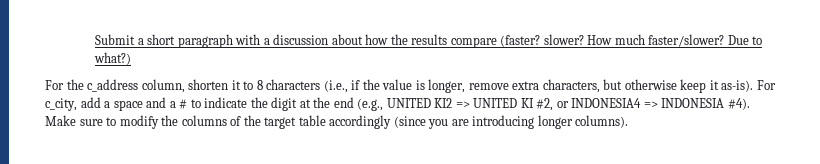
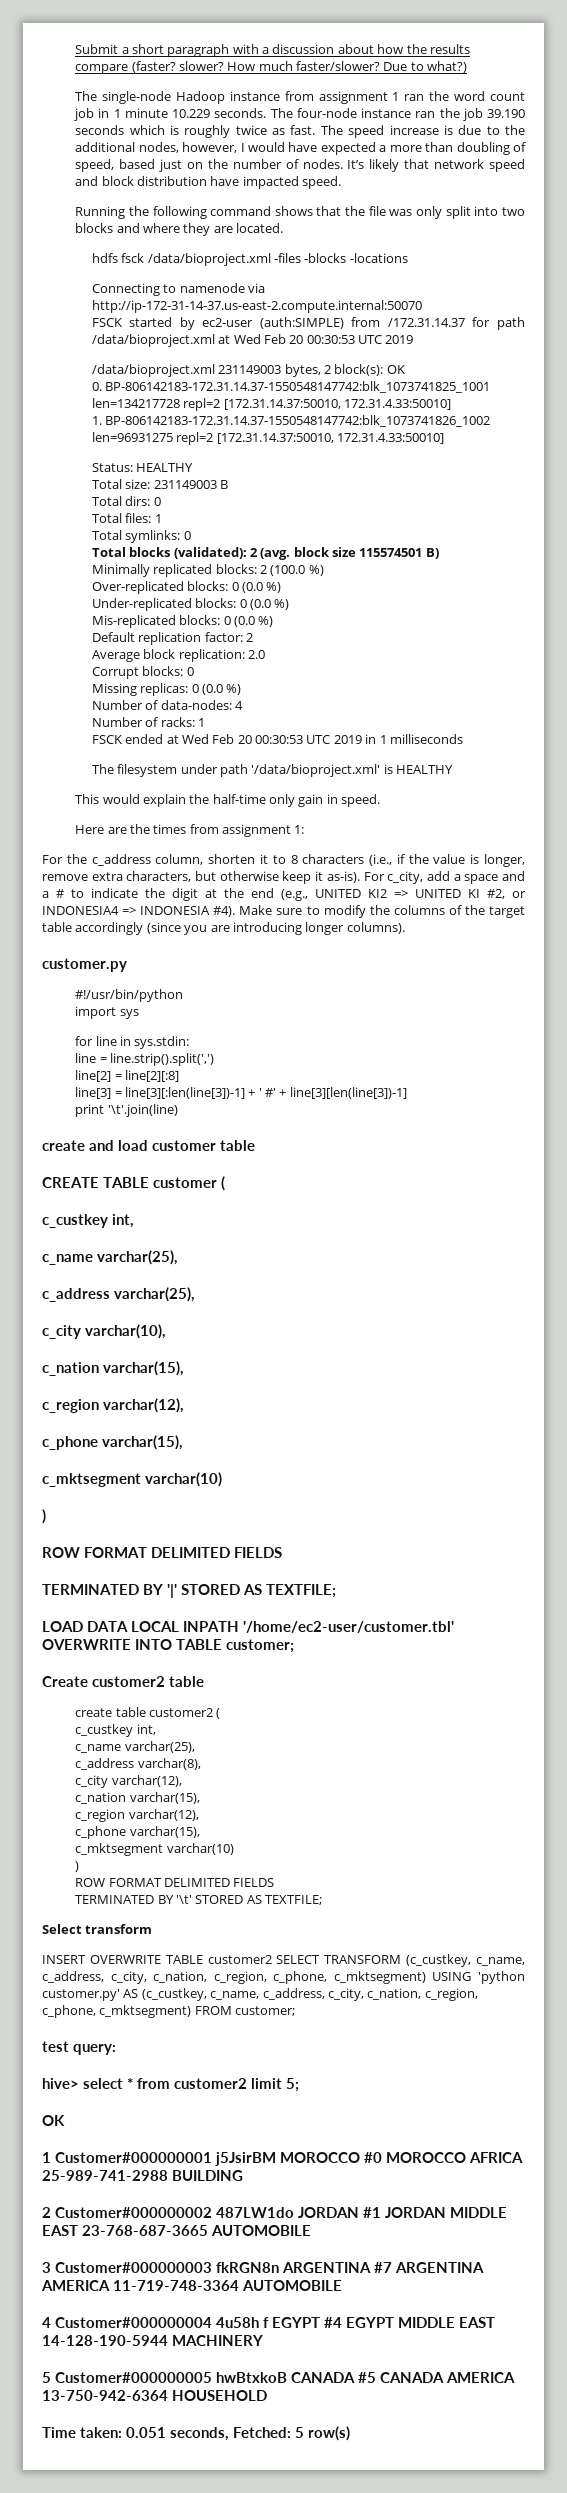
+ The single-node Hadoop instance from assignment 1 ran the word count job in 1 minute 10.229 seconds. The four-node instance ran the job 39.190 seconds which is roughly twice as fast. The speed increase is due to the additional nodes, however, I would have expected a more than doubling of speed, based just on the number of nodes. It’s likely that network speed and block distribution have impacted speed.
+ Running the following command shows that the file was only split into two blocks and where they are located.
+ hdfs fsck /data/bioproject.xml -files -blocks -locations
+ Connecting to namenode via http://ip-172-31-14-37.us-east-2.compute.internal:50070
+ FSCK started by ec2-user (auth:SIMPLE) from /172.31.14.37 for path /data/bioproject.xml at Wed Feb 20 00:30:53 UTC 2019
+ /data/bioproject.xml 231149003 bytes, 2 block(s): OK
+ 0. BP-806142183-172.31.14.37-1550548147742:blk_1073741825_1001 len=134217728 repl=2 [172.31.14.37:50010, 172.31.4.33:50010]
+ 1. BP-806142183-172.31.14.37-1550548147742:blk_1073741826_1002 len=96931275 repl=2 [172.31.14.37:50010, 172.31.4.33:50010]
+ Status: HEALTHY
+ Total size: 231149003 B
+ Total dirs: 0
+ Total files: 1
+ Total symlinks: 0
+ Total blocks (validated): 2 (avg. block size 115574501 B)
+ Minimally replicated blocks: 2 (100.0 %)
+ Over-replicated blocks: 0 (0.0 %)
+ Under-replicated blocks: 0 (0.0 %)
+ Mis-replicated blocks: 0 (0.0 %)
+ Default replication factor: 2
+ Average block replication: 2.0
+ Corrupt blocks: 0
+ Missing replicas: 0 (0.0 %)
+ Number of data-nodes: 4
+ Number of racks: 1
+ FSCK ended at Wed Feb 20 00:30:53 UTC 2019 in 1 milliseconds
+ The filesystem under path '/data/bioproject.xml' is HEALTHY
+ This would explain the half-time only gain in speed.
+ Here are the times from assignment 1:
+ customer.py
+ #!/usr/bin/python
+ import sys
+ for line in sys.stdin:
+ line = line.strip().split(',')
+ line[2] = line[2][:8]
+ line[3] = line[3][:len(line[3])-1] + ' #' + line[3][len(line[3])-1]
+ print '\t'.join(line)
+ create and load customer table
+ CREATE TABLE customer (
+ c_custkey int,
+ c_name varchar(25),
+ c_address varchar(25),
+ c_city varchar(10),
+ c_nation varchar(15),
+ c_region varchar(12),
+ c_phone varchar(15),
+ c_mktsegment varchar(10)
+ )
+ ROW FORMAT DELIMITED FIELDS
+ TERMINATED BY '|' STORED AS TEXTFILE;
+ LOAD DATA LOCAL INPATH '/home/ec2-user/customer.tbl' OVERWRITE INTO TABLE customer;
+ Create customer2 table
+ create table customer2 (
+ c_custkey int,
+ c_name varchar(25),
+ c_address varchar(8),
+ c_city varchar(12),
+ c_nation varchar(15),
+ c_region varchar(12),
+ c_phone varchar(15),
+ c_mktsegment varchar(10)
+ )
+ ROW FORMAT DELIMITED FIELDS
+ TERMINATED BY '\t' STORED AS TEXTFILE;
+ Select transform
+ INSERT OVERWRITE TABLE customer2 SELECT TRANSFORM (c_custkey, c_name, c_address, c_city, c_nation, c_region, c_phone, c_mktsegment) USING 'python customer.py' AS (c_custkey, c_name, c_address, c_city, c_nation, c_region, c_phone, c_mktsegment) FROM customer;
+ test query:
+ hive> select * from customer2 limit 5;
+ OK
+ 1 Customer#000000001 j5JsirBM MOROCCO #0 MOROCCO AFRICA 25-989-741-2988 BUILDING
+ 2 Customer#000000002 487LW1do JORDAN #1 JORDAN MIDDLE EAST 23-768-687-3665 AUTOMOBILE
+ 3 Customer#000000003 fkRGN8n ARGENTINA #7 ARGENTINA AMERICA 11-719-748-3364 AUTOMOBILE
+ 4 Customer#000000004 4u58h f EGYPT #4 EGYPT MIDDLE EAST 14-128-190-5944 MACHINERY
+ 5 Customer#000000005 hwBtxkoB CANADA #5 CANADA AMERICA 13-750-942-6364 HOUSEHOLD
+ Time taken: 0.051 seconds, Fetched: 5 row(s)

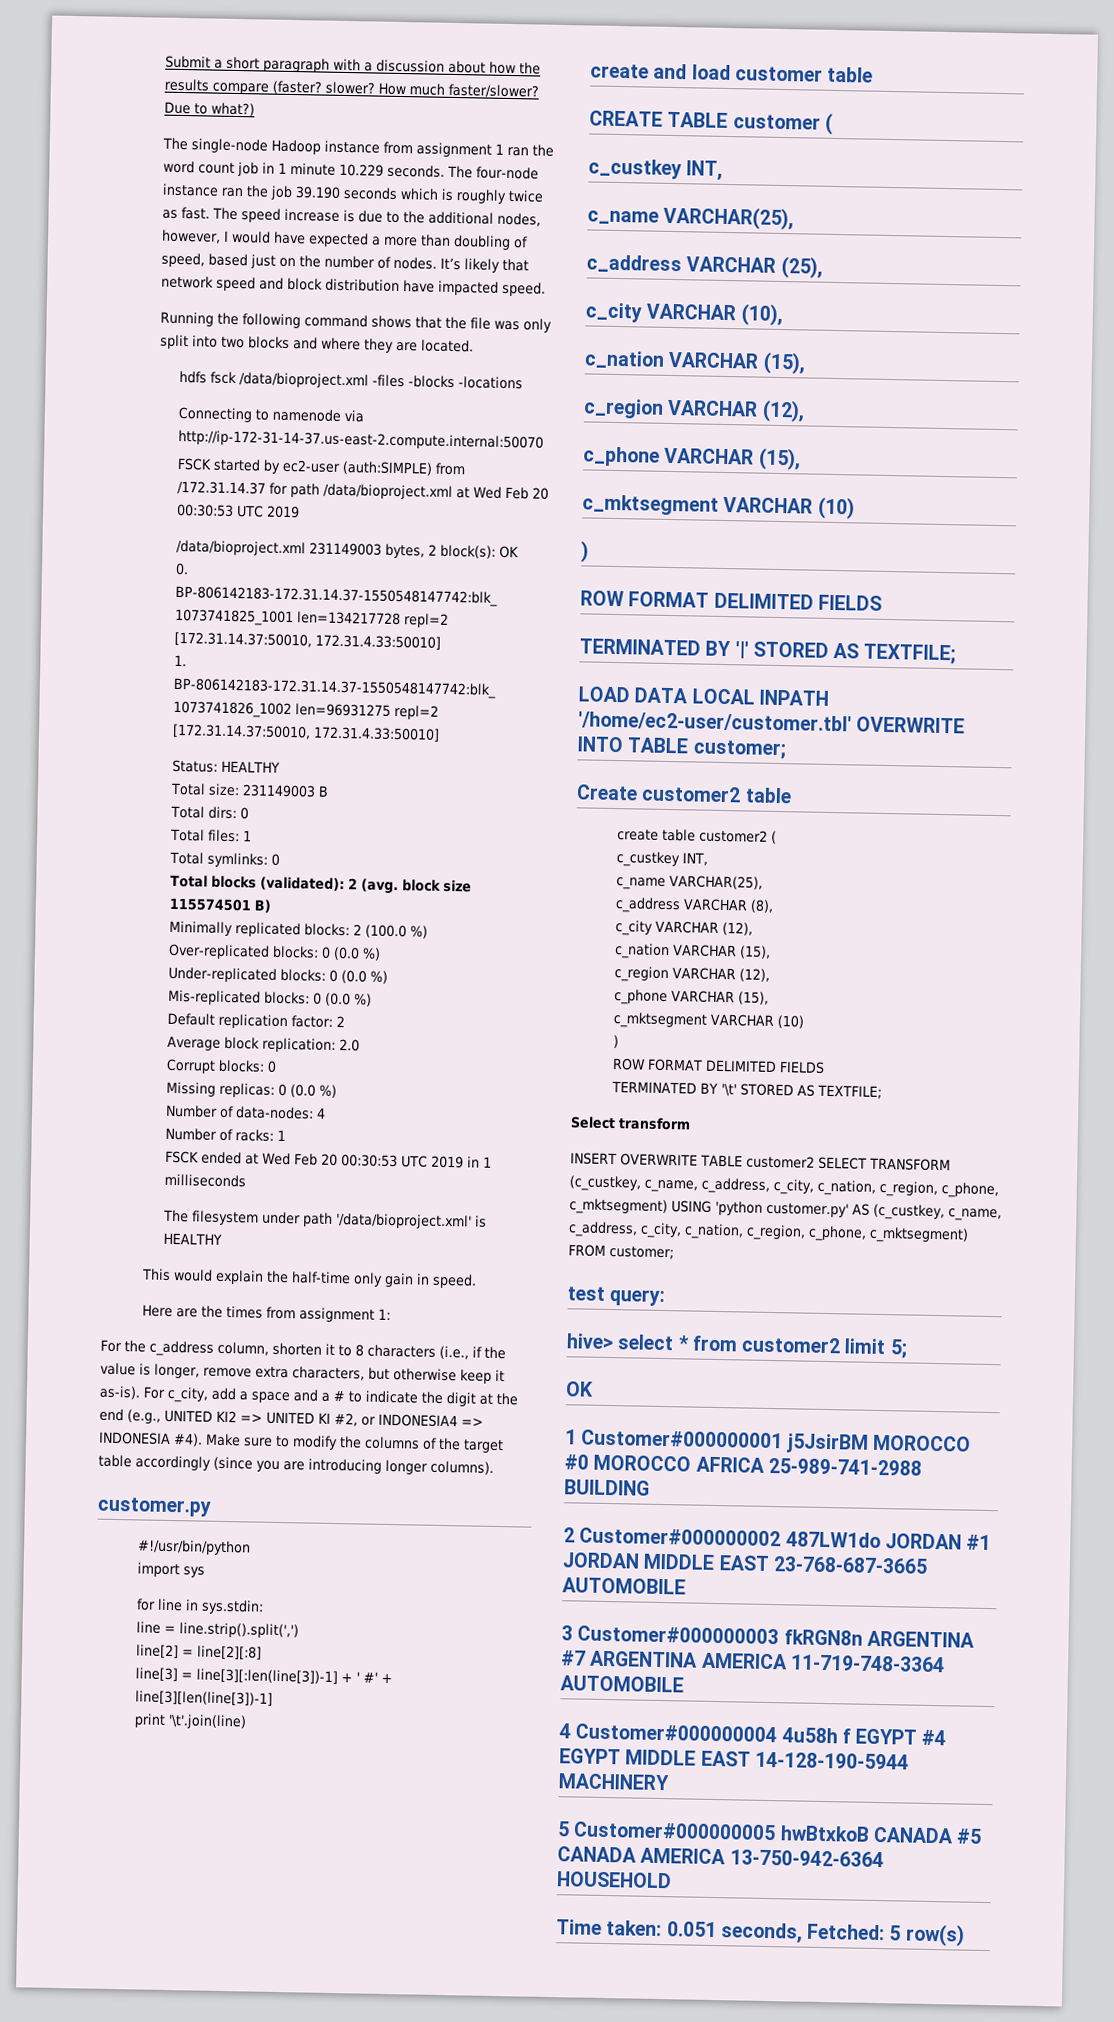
  CREATE TABLE customer (
- c_custkey int,
- c_name varchar(25),
- c_address varchar(25),
- c_city varchar(10),
- c_nation varchar(15),
- c_region varchar(12),
- c_phone varchar(15),
- c_mktsegment varchar(10)
+ c_custkey INT,
+ c_name VARCHAR(25),
+ c_address VARCHAR (25),
+ c_city VARCHAR (10),
+ c_nation VARCHAR (15),
+ c_region VARCHAR (12),
+ c_phone VARCHAR (15),
+ c_mktsegment VARCHAR (10)
  create table customer2 (
- c_custkey int,
- c_name varchar(25),
- c_address varchar(8),
- c_city varchar(12),
- c_nation varchar(15),
- c_region varchar(12),
- c_phone varchar(15),
- c_mktsegment varchar(10)
+ c_custkey INT,
+ c_name VARCHAR(25),
+ c_address VARCHAR (8),
+ c_city VARCHAR (12),
+ c_nation VARCHAR (15),
+ c_region VARCHAR (12),
+ c_phone VARCHAR (15),
+ c_mktsegment VARCHAR (10)

